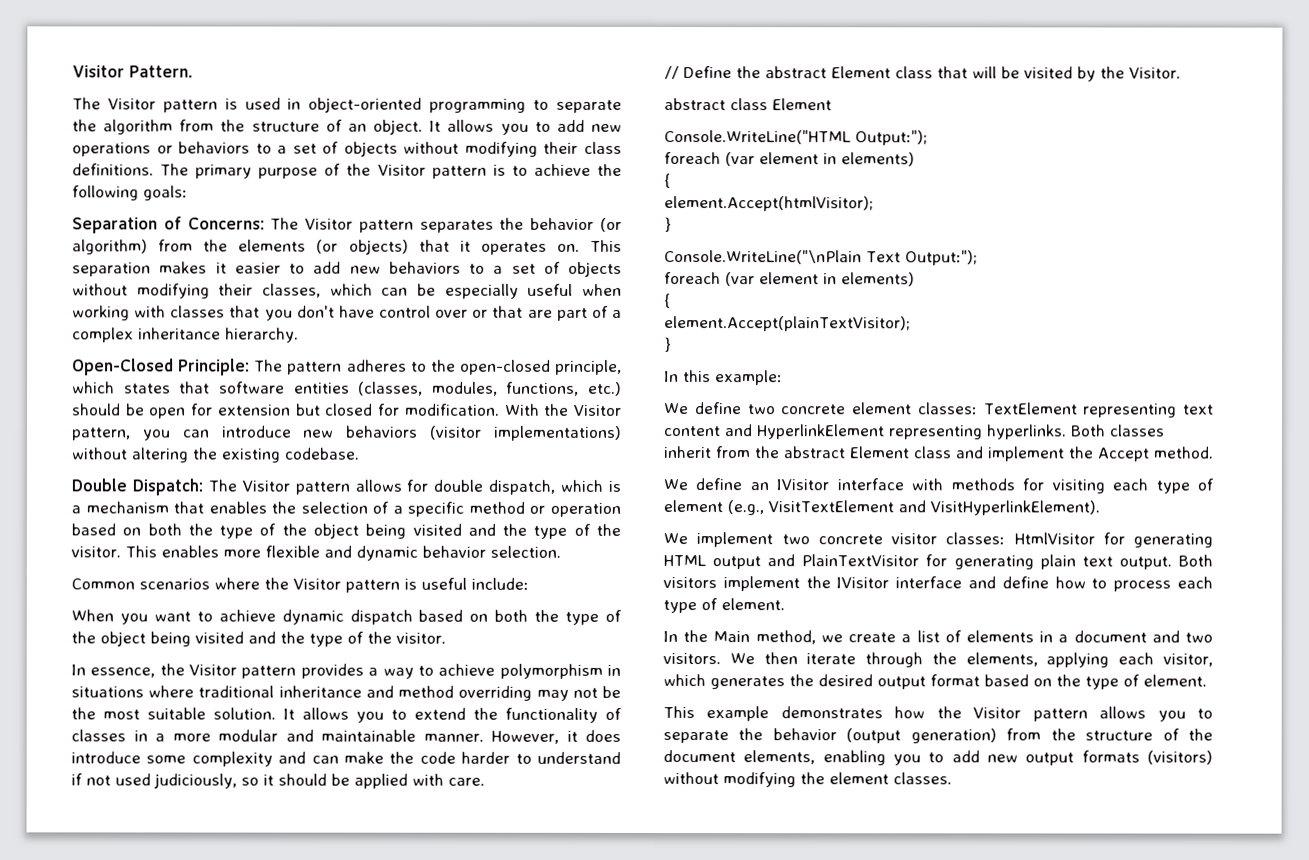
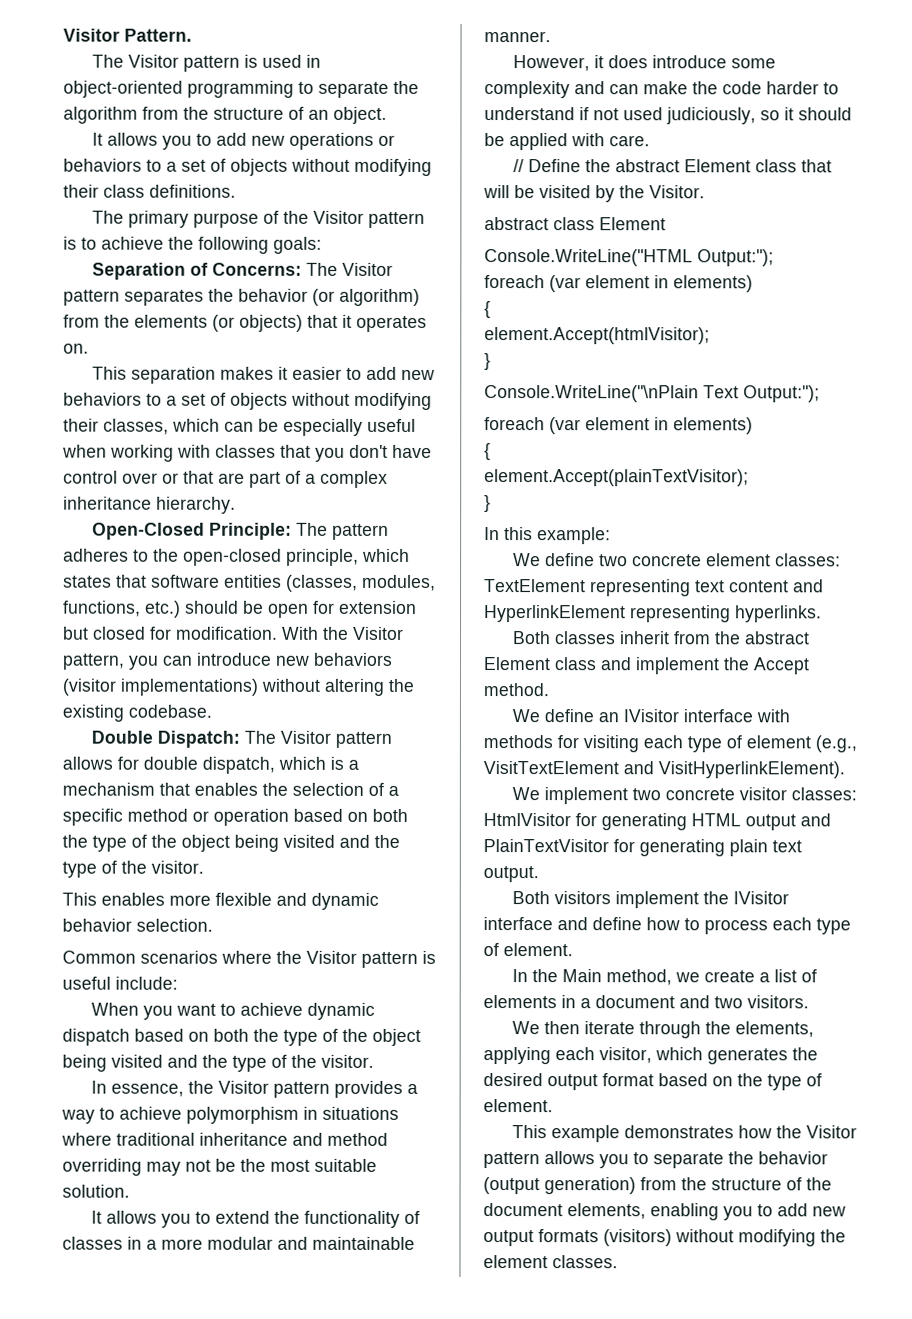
- The Visitor pattern is used in object-oriented programming to separate the algorithm from the structure of an object. It allows you to add new operations or behaviors to a set of objects without modifying their class definitions. The primary purpose of the Visitor pattern is to achieve the following goals:
+ The Visitor pattern is used in object-oriented programming to separate the algorithm from the structure of an object.
+ It allows you to add new operations or behaviors to a set of objects without modifying their class definitions.
+ The primary purpose of the Visitor pattern is to achieve the following goals:
- The Visitor pattern separates the behavior (or algorithm) from the elements (or objects) that it operates on. This separation makes it easier to add new behaviors to a set of objects without modifying their classes, which can be especially useful when working with classes that you don't have control over or that are part of a complex inheritance hierarchy.
+ The Visitor pattern separates the behavior (or algorithm) from the elements (or objects) that it operates on.
+ This separation makes it easier to add new behaviors to a set of objects without modifying their classes, which can be especially useful when working with classes that you don't have control over or that are part of a complex inheritance hierarchy.
- Double Dispatch: The Visitor pattern allows for double dispatch, which is a mechanism that enables the selection of a specific method or operation based on both the type of the object being visited and the type of the visitor. This enables more flexible and dynamic behavior selection.
+ Double Dispatch: The Visitor pattern allows for double dispatch, which is a mechanism that enables the selection of a specific method or operation based on both the type of the object being visited and the type of the visitor.
+ This enables more flexible and dynamic behavior selection.
- In essence, the Visitor pattern provides a way to achieve polymorphism in situations where traditional inheritance and method overriding may not be the most suitable solution. It allows you to extend the functionality of classes in a more modular and maintainable manner. However, it does introduce some complexity and can make the code harder to understand if not used judiciously, so it should be applied with care.
+ In essence, the Visitor pattern provides a way to achieve polymorphism in situations where traditional inheritance and method overriding may not be the most suitable solution.
+ It allows you to extend the functionality of classes in a more modular and maintainable manner.
+ However, it does introduce some complexity and can make the code harder to understand if not used judiciously, so it should be applied with care.
- We define two concrete element classes: TextElement representing text content and HyperlinkElement representing hyperlinks. Both classes inherit from the abstract Element class and implement the Accept method.
+ We define two concrete element classes: TextElement representing text content and HyperlinkElement representing hyperlinks.
+ Both classes inherit from the abstract Element class and implement the Accept method.
- We implement two concrete visitor classes: HtmlVisitor for generating HTML output and PlainTextVisitor for generating plain text output. Both visitors implement the IVisitor interface and define how to process each type of element.
+ We implement two concrete visitor classes: HtmlVisitor for generating HTML output and PlainTextVisitor for generating plain text output.
+ Both visitors implement the IVisitor interface and define how to process each type of element.
- In the Main method, we create a list of elements in a document and two visitors. We then iterate through the elements, applying each visitor, which generates the desired output format based on the type of element.
+ In the Main method, we create a list of elements in a document and two visitors.
+ We then iterate through the elements, applying each visitor, which generates the desired output format based on the type of element.

